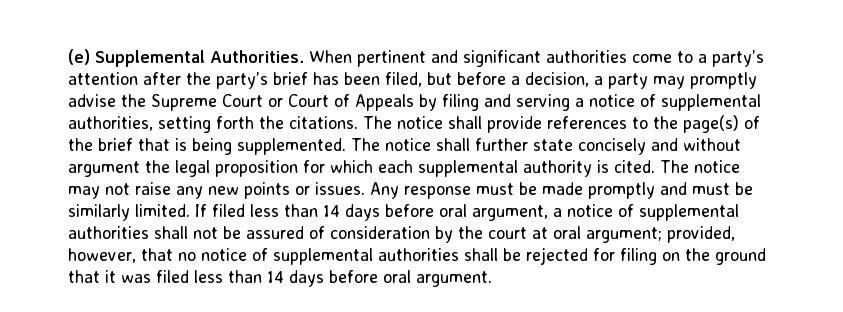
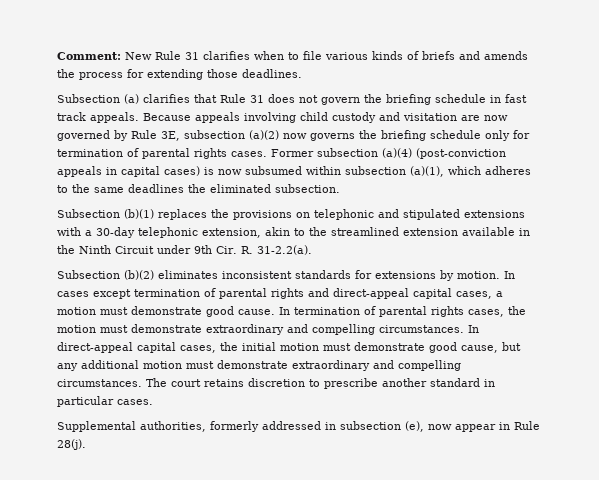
- (e) Supplemental Authorities. When pertinent and significant authorities come to a party’s attention after the party’s brief has been filed, but before a decision, a party may promptly advise the Supreme Court or Court of Appeals by filing and serving a notice of supplemental authorities, setting forth the citations. The notice shall provide references to the page(s) of the brief that is being supplemented. The notice shall further state concisely and without argument the legal proposition for which each supplemental authority is cited. The notice may not raise any new points or issues. Any response must be made promptly and must be similarly limited. If filed less than 14 days before oral argument, a notice of supplemental authorities shall not be assured of consideration by the court at oral argument; provided, however, that no notice of supplemental authorities shall be rejected for filing on the ground that it was filed less than 14 days before oral argument.
+ Comment: New Rule 31 clarifies when to file various kinds of briefs and amends the process for extending those deadlines.
+ Subsection (a) clarifies that Rule 31 does not govern the briefing schedule in fast track appeals. Because appeals involving child custody and visitation are now governed by Rule 3E, subsection (a)(2) now governs the briefing schedule only for termination of parental rights cases. Former subsection (a)(4) (post-conviction appeals in capital cases) is now subsumed within subsection (a)(1), which adheres to the same deadlines the eliminated subsection.
+ Subsection (b)(1) replaces the provisions on telephonic and stipulated extensions with a 30-day telephonic extension, akin to the streamlined extension available in the Ninth Circuit under 9th Cir. R. 31-2.2(a).
+ Subsection (b)(2) eliminates inconsistent standards for extensions by motion. In cases except termination of parental rights and direct-appeal capital cases, a motion must demonstrate good cause. In termination of parental rights cases, the motion must demonstrate extraordinary and compelling circumstances. In direct-appeal capital cases, the initial motion must demonstrate good cause, but any additional motion must demonstrate extraordinary and compelling circumstances. The court retains discretion to prescribe another standard in particular cases.
+ Supplemental authorities, formerly addressed in subsection (e), now appear in Rule 28(j).

